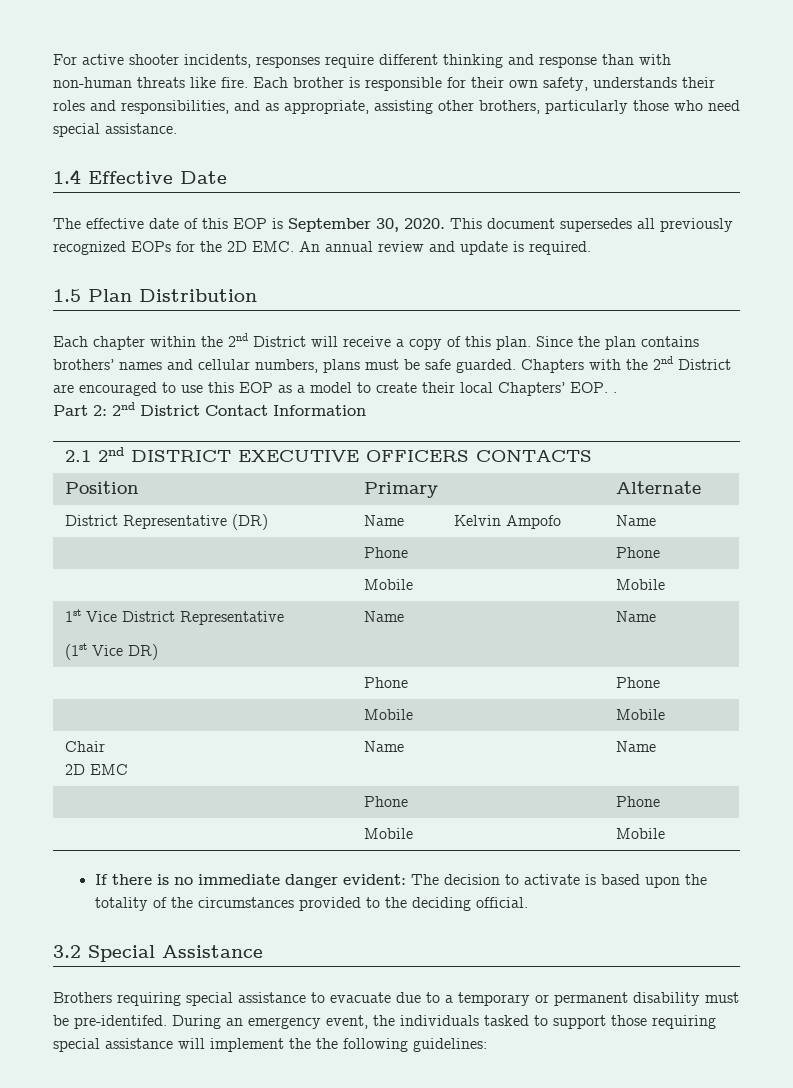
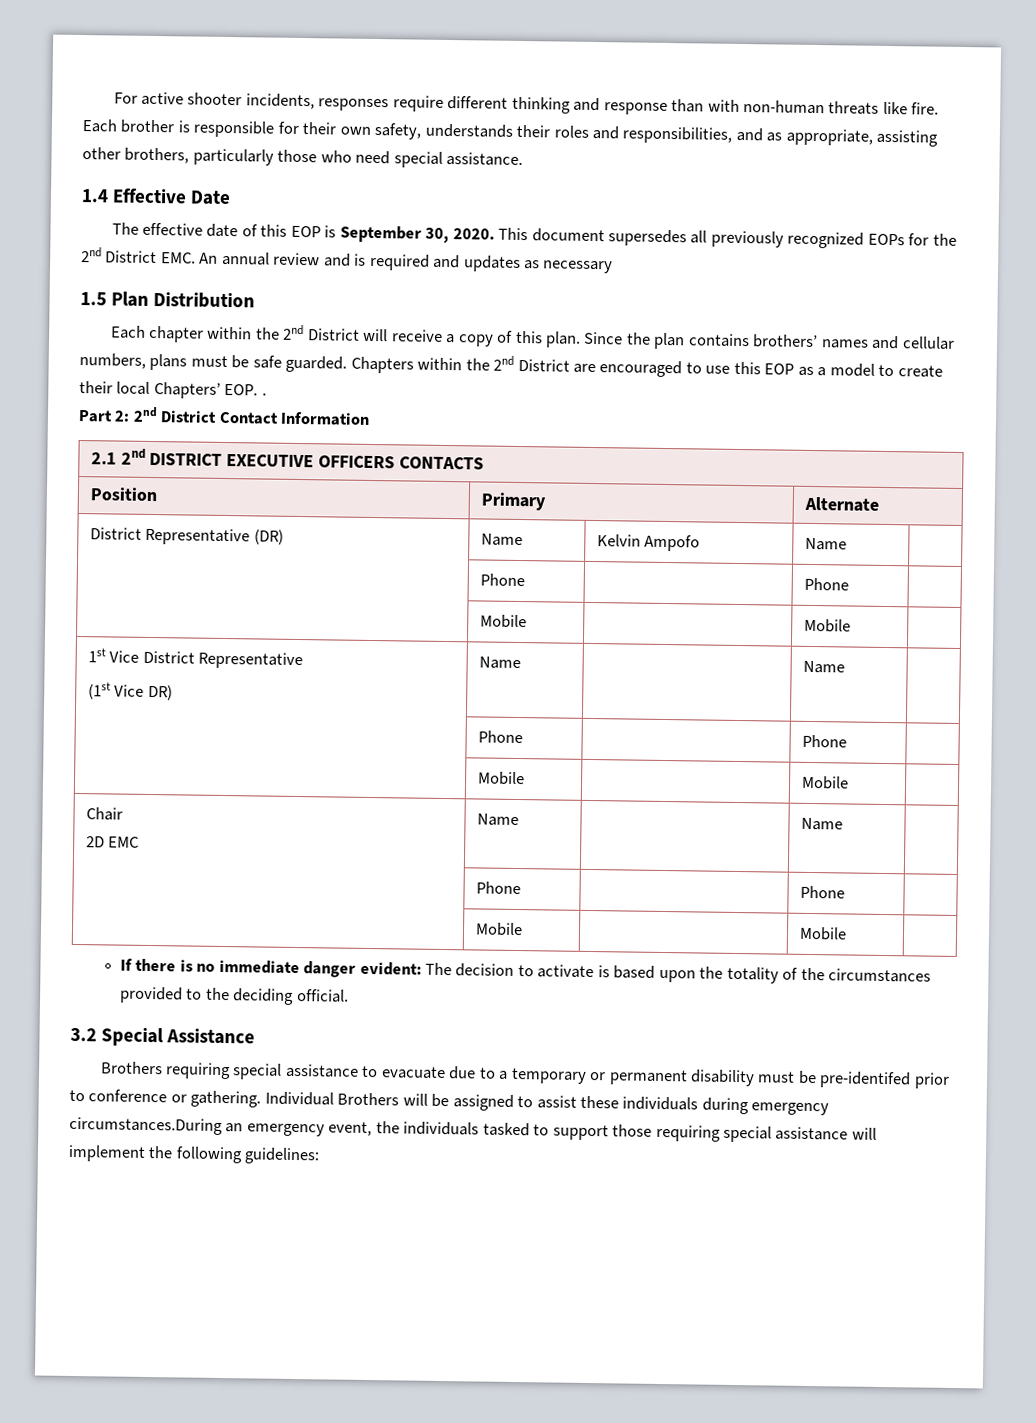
- This document supersedes all previously recognized EOPs for the 2D EMC. An annual review and update is required.
+ This document supersedes all previously recognized EOPs for the 2nd District EMC. An annual review and is required and updates as necessary
- Chapters with the 2nd District are encouraged to use this EOP as a model to create their local Chapters’ EOP. .
+ Chapters within the 2nd District are encouraged to use this EOP as a model to create their local Chapters’ EOP. .
- Brothers requiring special assistance to evacuate due to a temporary or permanent disability must be pre-identifed. During an emergency event, the individuals tasked to support those requiring special assistance will implement the the following guidelines:
+ Brothers requiring special assistance to evacuate due to a temporary or permanent disability must be pre-identifed prior to conference or gathering. Individual Brothers will be assigned to assist these individuals during emergency circumstances.During an emergency event, the individuals tasked to support those requiring special assistance will implement the following guidelines:

